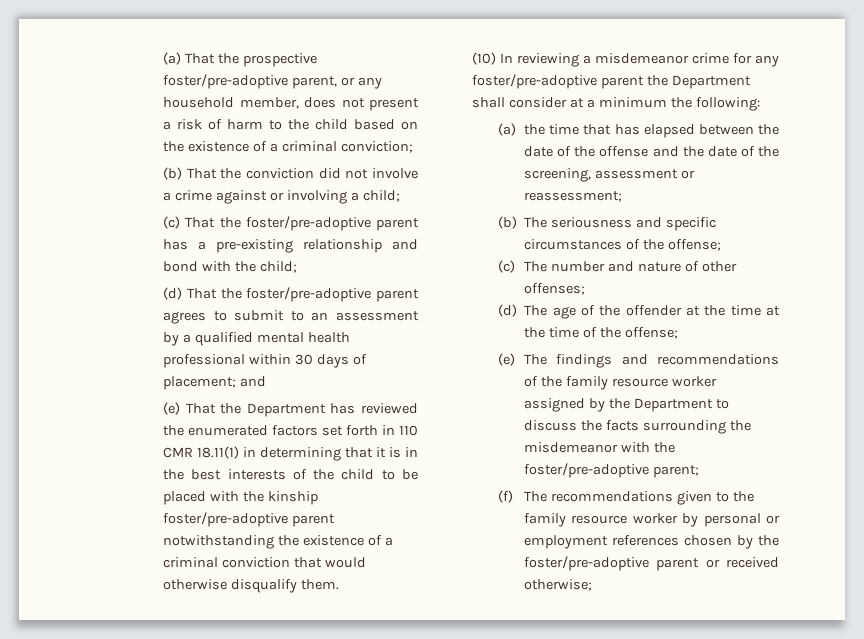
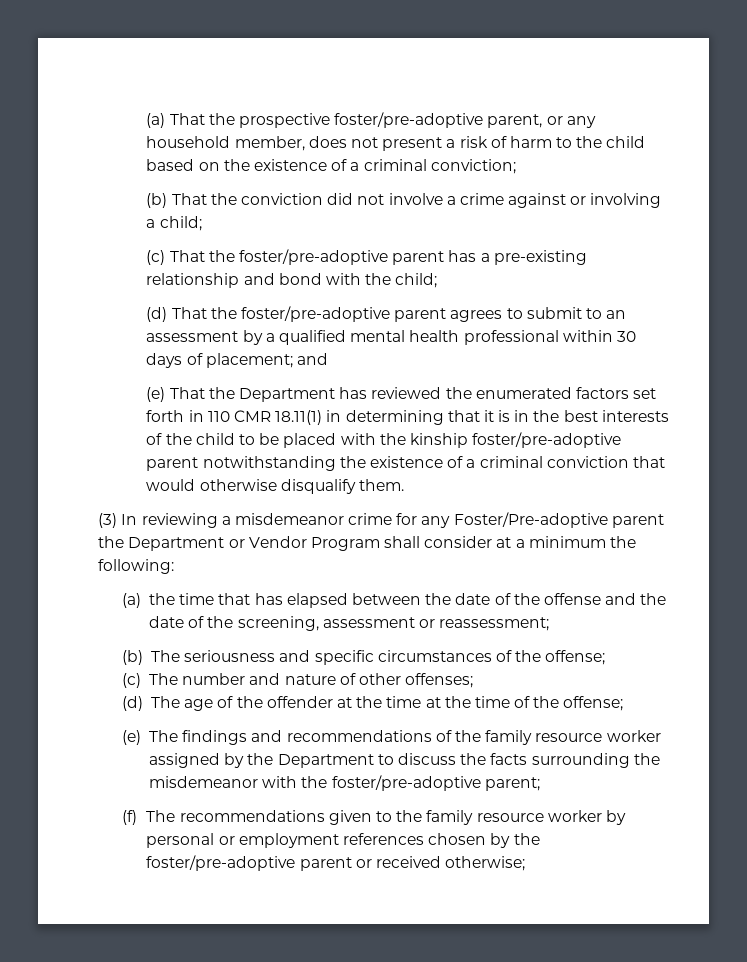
- (10) In reviewing a misdemeanor crime for any foster/pre-adoptive parent the Department shall consider at a minimum the following:
+ (3) In reviewing a misdemeanor crime for any Foster/Pre-adoptive parent the Department or Vendor Program shall consider at a minimum the following:

